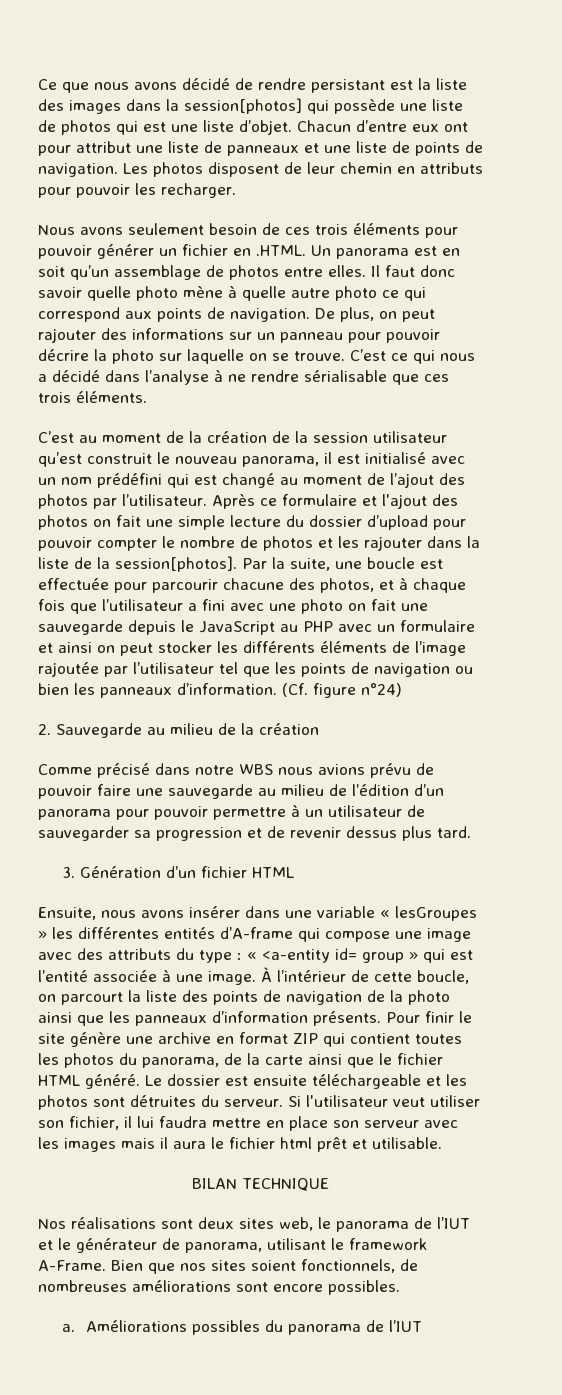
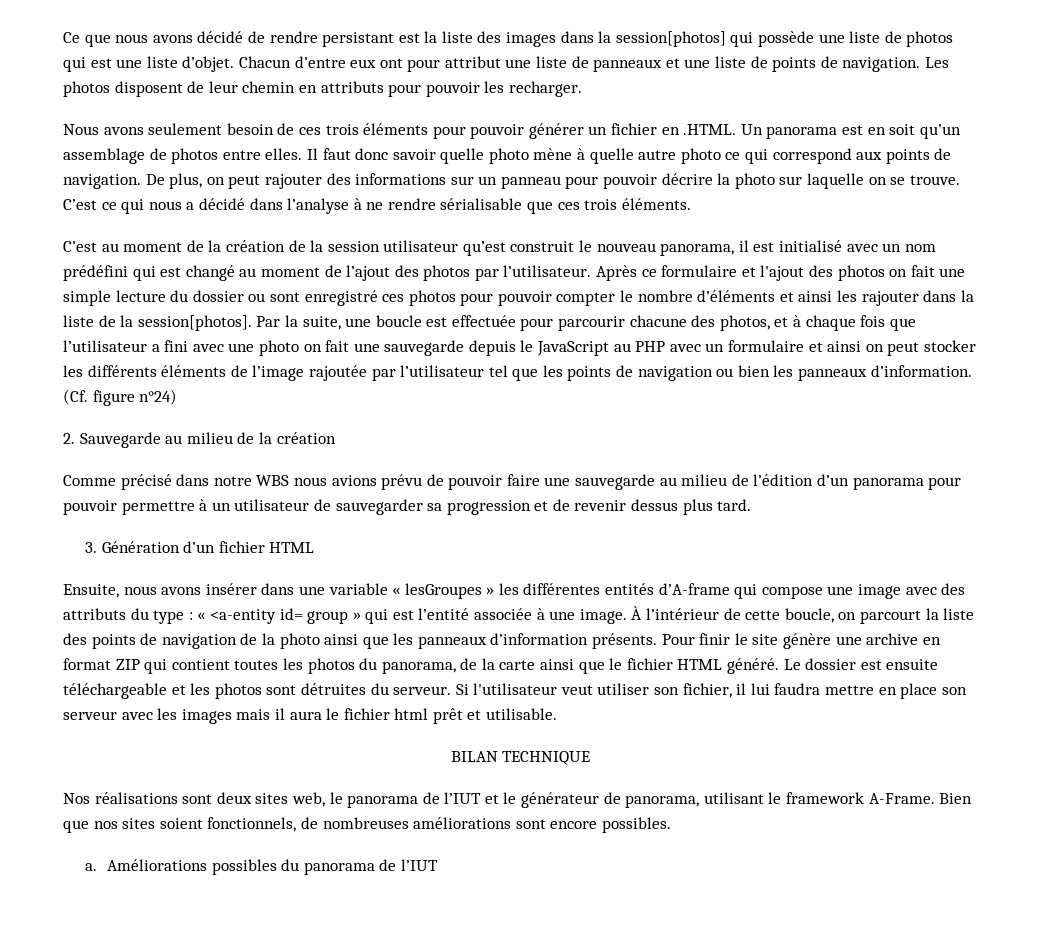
- Après ce formulaire et l'ajout des photos on fait une simple lecture du dossier d’upload pour pouvoir compter le nombre de photos et les rajouter dans la liste de la session[photos].
+ Après ce formulaire et l'ajout des photos on fait une simple lecture du dossier ou sont enregistré ces photos pour pouvoir compter le nombre d’éléments et ainsi les rajouter dans la liste de la session[photos].

